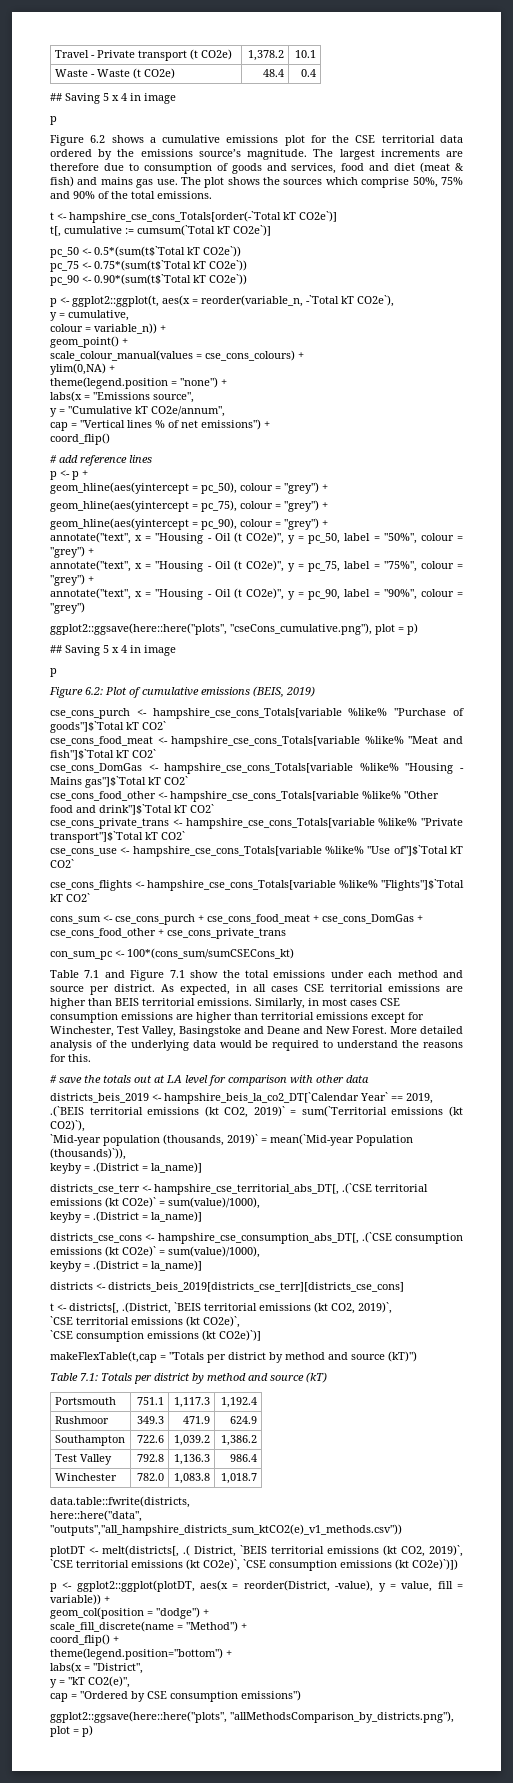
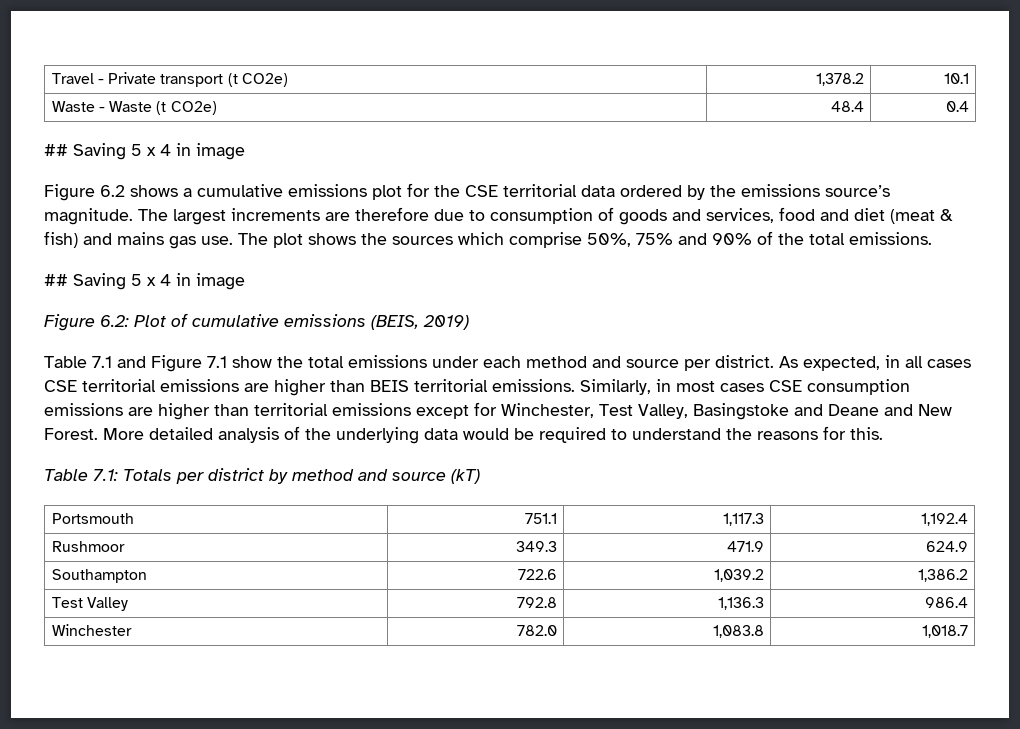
  Waste - Waste (t CO2e) | 48.4 | 0.4
  ## Saving 5 x 4 in image
- p
  The plot shows the sources which comprise 50%, 75% and 90% of the total emissions.
- t <- hampshire_cse_cons_Totals[order(-`Total kT CO2e`)]
- t[, cumulative := cumsum(`Total kT CO2e`)]
- pc_50 <- 0.5*(sum(t$`Total kT CO2e`))
- pc_75 <- 0.75*(sum(t$`Total kT CO2e`))
- pc_90 <- 0.90*(sum(t$`Total kT CO2e`))
- p <- ggplot2::ggplot(t, aes(x = reorder(variable_n, -`Total kT CO2e`),
- y = cumulative,
- colour = variable_n)) +
- geom_point() +
- scale_colour_manual(values = cse_cons_colours) +
- ylim(0,NA) +
- theme(legend.position = "none") +
- labs(x = "Emissions source",
- y = "Cumulative kT CO2e/annum",
- cap = "Vertical lines % of net emissions") +
- coord_flip()
- # add reference lines
- p <- p +
- geom_hline(aes(yintercept = pc_50), colour = "grey") +
- geom_hline(aes(yintercept = pc_75), colour = "grey") +
- geom_hline(aes(yintercept = pc_90), colour = "grey") +
- annotate("text", x = "Housing - Oil (t CO2e)", y = pc_50, label = "50%", colour = "grey") +
- annotate("text", x = "Housing - Oil (t CO2e)", y = pc_75, label = "75%", colour = "grey") +
- annotate("text", x = "Housing - Oil (t CO2e)", y = pc_90, label = "90%", colour = "grey")
- ggplot2::ggsave(here::here("plots", "cseCons_cumulative.png"), plot = p)
  ## Saving 5 x 4 in image
- p
- cse_cons_purch <- hampshire_cse_cons_Totals[variable %like% "Purchase of goods"]$`Total kT CO2`
- cse_cons_food_meat <- hampshire_cse_cons_Totals[variable %like% "Meat and fish"]$`Total kT CO2`
- cse_cons_DomGas <- hampshire_cse_cons_Totals[variable %like% "Housing - Mains gas"]$`Total kT CO2`
- cse_cons_food_other <- hampshire_cse_cons_Totals[variable %like% "Other food and drink"]$`Total kT CO2`
- cse_cons_private_trans <- hampshire_cse_cons_Totals[variable %like% "Private transport"]$`Total kT CO2`
- cse_cons_use <- hampshire_cse_cons_Totals[variable %like% "Use of"]$`Total kT CO2`
- cse_cons_flights <- hampshire_cse_cons_Totals[variable %like% "Flights"]$`Total kT CO2`
- cons_sum <- cse_cons_purch + cse_cons_food_meat + cse_cons_DomGas + cse_cons_food_other + cse_cons_private_trans
- con_sum_pc <- 100*(cons_sum/sumCSECons_kt)
- # save the totals out at LA level for comparison with other data
- districts_beis_2019 <- hampshire_beis_la_co2_DT[`Calendar Year` == 2019, .(`BEIS territorial emissions (kt CO2, 2019)` = sum(`Territorial emissions (kt CO2)`),
- `Mid-year population (thousands, 2019)` = mean(`Mid-year Population (thousands)`)),
- keyby = .(District = la_name)]
- districts_cse_terr <- hampshire_cse_territorial_abs_DT[, .(`CSE territorial emissions (kt CO2e)` = sum(value)/1000),
- keyby = .(District = la_name)]
- districts_cse_cons <- hampshire_cse_consumption_abs_DT[, .(`CSE consumption emissions (kt CO2e)` = sum(value)/1000),
- keyby = .(District = la_name)]
- districts <- districts_beis_2019[districts_cse_terr][districts_cse_cons]
- t <- districts[, .(District, `BEIS territorial emissions (kt CO2, 2019)`,
- `CSE territorial emissions (kt CO2e)`,
- `CSE consumption emissions (kt CO2e)`)]
- makeFlexTable(t,cap = "Totals per district by method and source (kT)")
- data.table::fwrite(districts,
- here::here("data", "outputs","all_hampshire_districts_sum_ktCO2(e)_v1_methods.csv"))
- plotDT <- melt(districts[, .( District, `BEIS territorial emissions (kt CO2, 2019)`, `CSE territorial emissions (kt CO2e)`, `CSE consumption emissions (kt CO2e)`)])
- p <- ggplot2::ggplot(plotDT, aes(x = reorder(District, -value), y = value, fill = variable)) +
- geom_col(position = "dodge") +
- scale_fill_discrete(name = "Method") +
- coord_flip() +
- theme(legend.position="bottom") +
- labs(x = "District",
- y = "kT CO2(e)",
- cap = "Ordered by CSE consumption emissions")
- ggplot2::ggsave(here::here("plots", "allMethodsComparison_by_districts.png"), plot = p)

